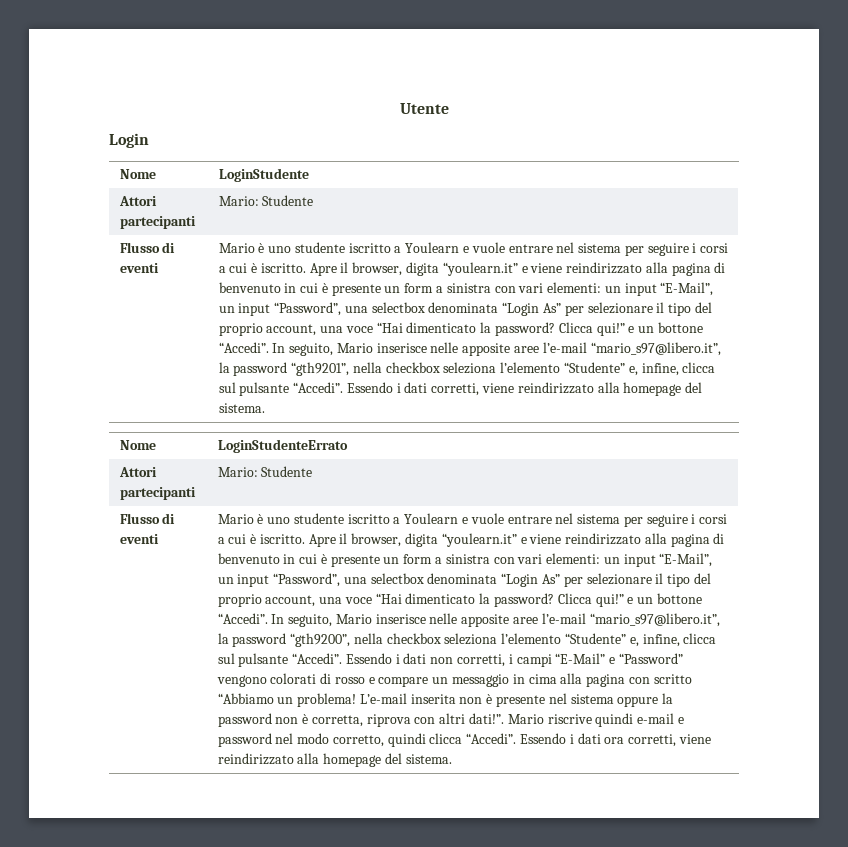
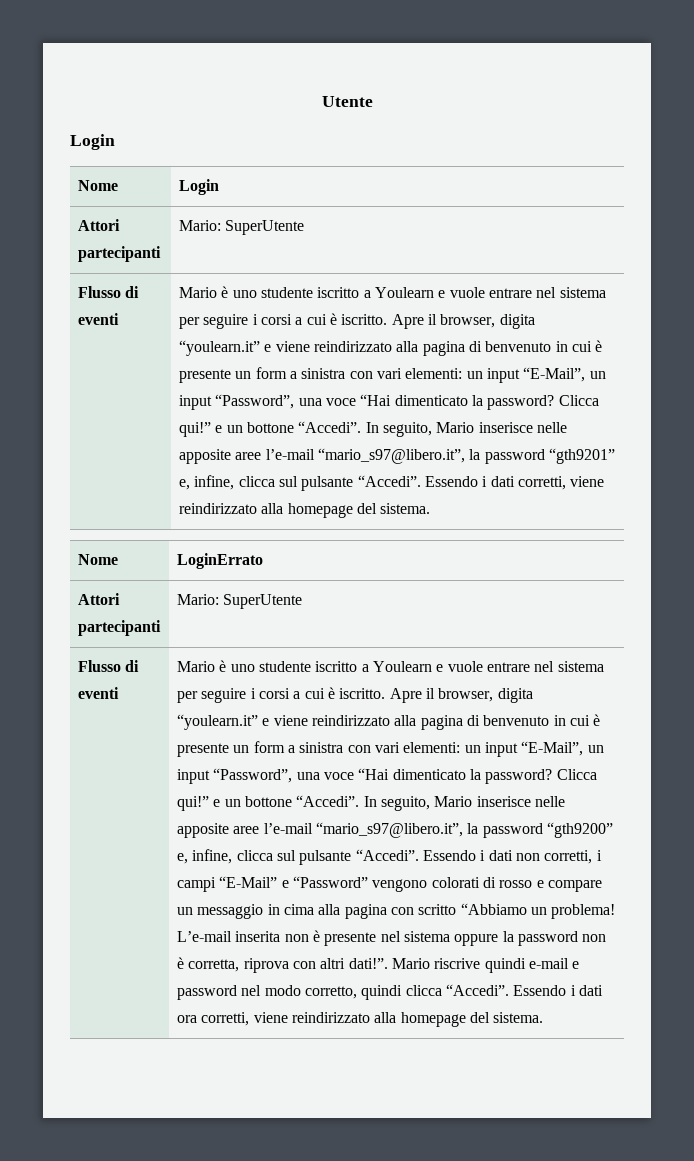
- Nome | LoginStudente
- Attori partecipanti | Mario: Studente
+ Nome | Login
+ Attori partecipanti | Mario: SuperUtente
- Flusso di eventi | Mario è uno studente iscritto a Youlearn e vuole entrare nel sistema per seguire i corsi a cui è iscritto. Apre il browser, digita “youlearn.it” e viene reindirizzato alla pagina di benvenuto in cui è presente un form a sinistra con vari elementi: un input “E-Mail”, un input “Password”, una selectbox denominata “Login As” per selezionare il tipo del proprio account, una voce “Hai dimenticato la password?
+ Flusso di eventi | Mario è uno studente iscritto a Youlearn e vuole entrare nel sistema per seguire i corsi a cui è iscritto. Apre il browser, digita “youlearn.it” e viene reindirizzato alla pagina di benvenuto in cui è presente un form a sinistra con vari elementi: un input “E-Mail”, un input “Password”, una voce “Hai dimenticato la password?
- In seguito, Mario inserisce nelle apposite aree l’e-mail “mario_s97@libero.it”, la password “gth9201”, nella checkbox seleziona l’elemento “Studente” e, infine, clicca sul pulsante “Accedi”.
+ In seguito, Mario inserisce nelle apposite aree l’e-mail “mario_s97@libero.it”, la password “gth9201” e, infine, clicca sul pulsante “Accedi”.
- Nome | LoginStudenteErrato
- Attori partecipanti | Mario: Studente
+ Nome | LoginErrato
+ Attori partecipanti | Mario: SuperUtente
- Flusso di eventi | Mario è uno studente iscritto a Youlearn e vuole entrare nel sistema per seguire i corsi a cui è iscritto. Apre il browser, digita “youlearn.it” e viene reindirizzato alla pagina di benvenuto in cui è presente un form a sinistra con vari elementi: un input “E-Mail”, un input “Password”, una selectbox denominata “Login As” per selezionare il tipo del proprio account, una voce “Hai dimenticato la password?
+ Flusso di eventi | Mario è uno studente iscritto a Youlearn e vuole entrare nel sistema per seguire i corsi a cui è iscritto. Apre il browser, digita “youlearn.it” e viene reindirizzato alla pagina di benvenuto in cui è presente un form a sinistra con vari elementi: un input “E-Mail”, un input “Password”, una voce “Hai dimenticato la password?
- In seguito, Mario inserisce nelle apposite aree l’e-mail “mario_s97@libero.it”, la password “gth9200”, nella checkbox seleziona l’elemento “Studente” e, infine, clicca sul pulsante “Accedi”.
+ In seguito, Mario inserisce nelle apposite aree l’e-mail “mario_s97@libero.it”, la password “gth9200” e, infine, clicca sul pulsante “Accedi”.

